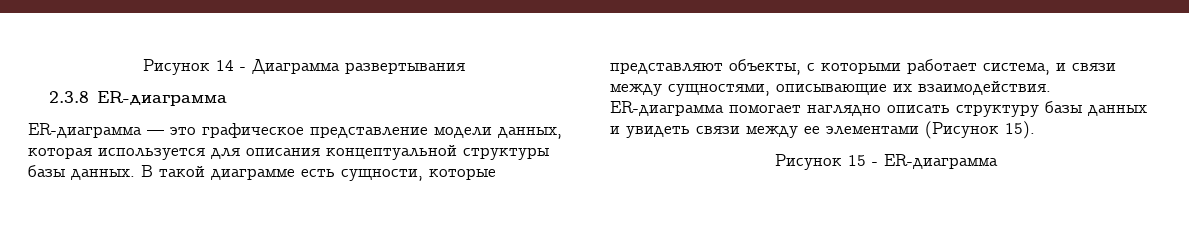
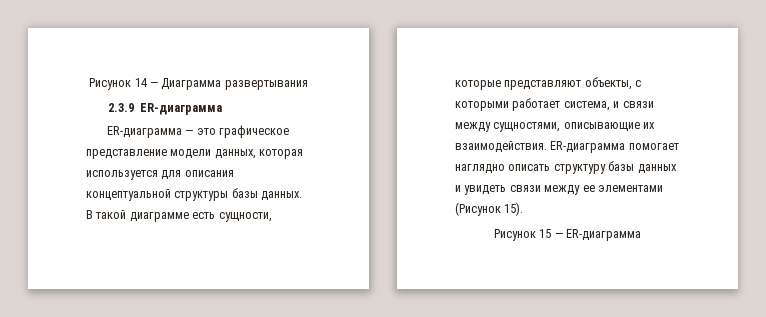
- Рисунок 14 - Диаграмма развертывания
+ Рисунок 14 — Диаграмма развертывания
- 2.3.8 ER-диаграмма
+ 2.3.9 ER-диаграмма
- Рисунок 15 - ER-диаграмма
+ Рисунок 15 — ER-диаграмма

